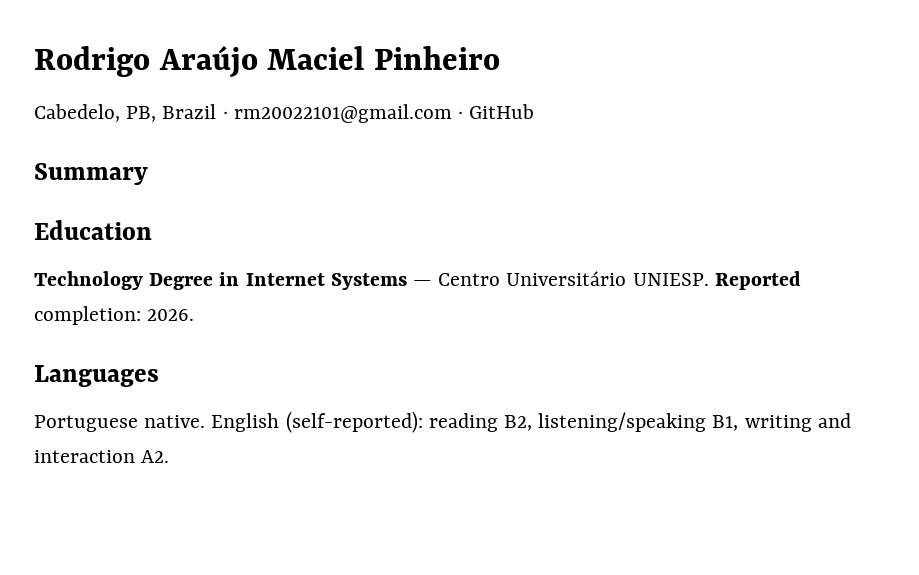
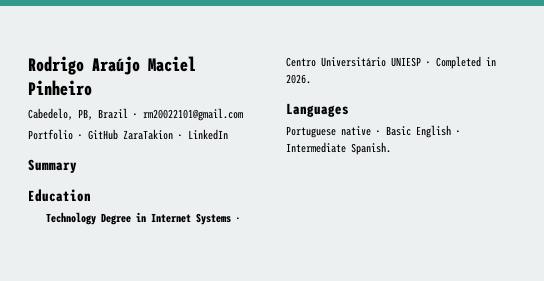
- Cabedelo, PB, Brazil · rm20022101@gmail.com · GitHub
+ Cabedelo, PB, Brazil · rm20022101@gmail.com
+ Portfolio · GitHub ZaraTakion · LinkedIn
- Technology Degree in Internet Systems — Centro Universitário UNIESP. Reported completion: 2026.
+ Technology Degree in Internet Systems · Centro Universitário UNIESP · Completed in 2026.
- Portuguese native. English (self-reported): reading B2, listening/speaking B1, writing and interaction A2.
+ Portuguese native · Basic English · Intermediate Spanish.

